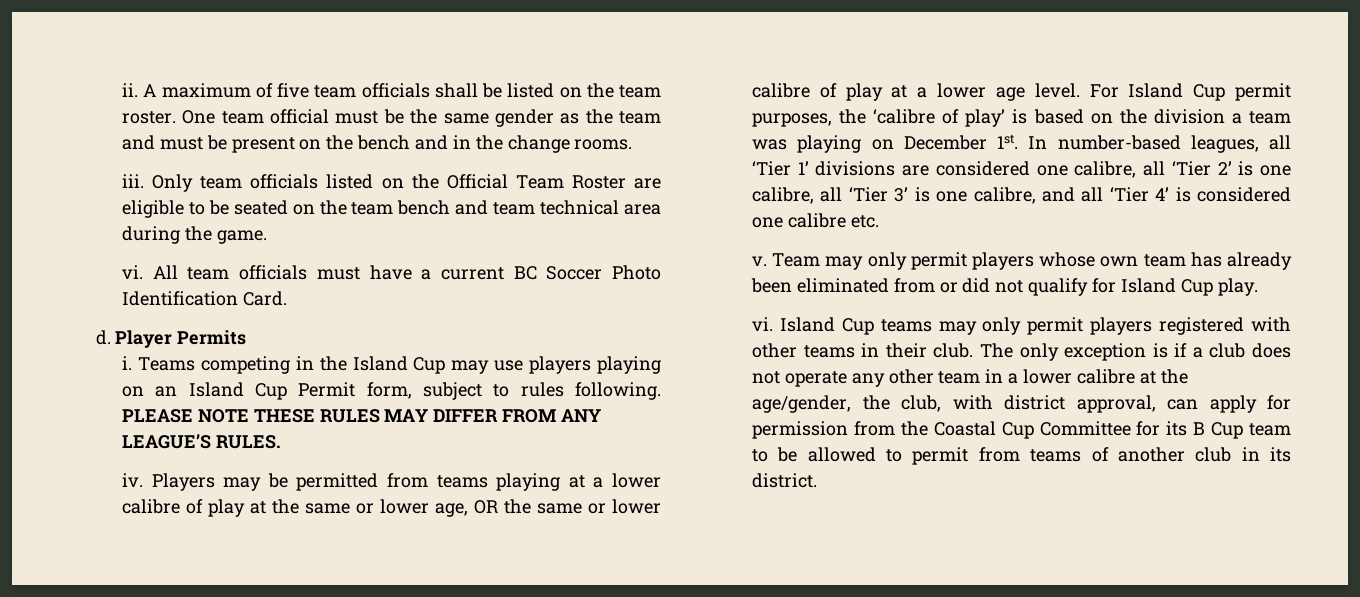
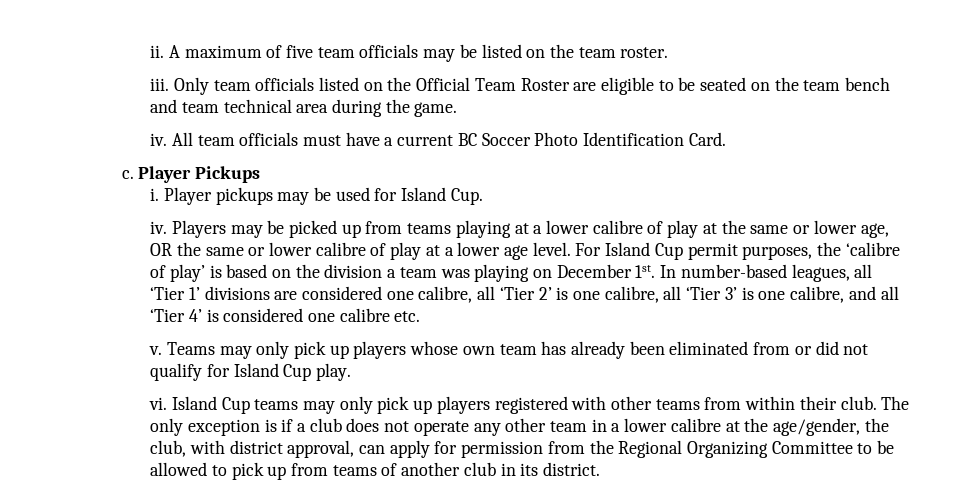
- A maximum of five team officials shall be listed on the team roster. One team official must be the same gender as the team and must be present on the bench and in the change rooms.
+ A maximum of five team officials may be listed on the team roster.
  Only team officials listed on the Official Team Roster are eligible to be seated on the team bench and team technical area during the game.
- vi.
+ iv.
- d. Player Permits
- i. Teams competing in the Island Cup may use players playing on an Island Cup Permit form, subject to rules following. PLEASE NOTE THESE RULES MAY DIFFER FROM ANY LEAGUE’S RULES.
+ c. Player Pickups
+ i. Player pickups may be used for Island Cup.
- Players may be permitted from teams playing at a lower calibre of play at the same or lower age, OR the same or lower calibre of play at a lower age level.
+ Players may be picked up from teams playing at a lower calibre of play at the same or lower age, OR the same or lower calibre of play at a lower age level.
- Team may only permit players whose own team has already been eliminated from or did not qualify for Island Cup play.
+ Teams may only pick up players whose own team has already been eliminated from or did not qualify for Island Cup play.
- Island Cup teams may only permit players registered with other teams in their club.
+ Island Cup teams may only pick up players registered with other teams from within their club.
- The only exception is if a club does not operate any other team in a lower calibre at the age/gender, the club, with district approval, can apply for permission from the Coastal Cup Committee for its B Cup team to be allowed to permit from teams of another club in its district.
+ The only exception is if a club does not operate any other team in a lower calibre at the age/gender, the club, with district approval, can apply for permission from the Regional Organizing Committee to be allowed to pick up from teams of another club in its district.

